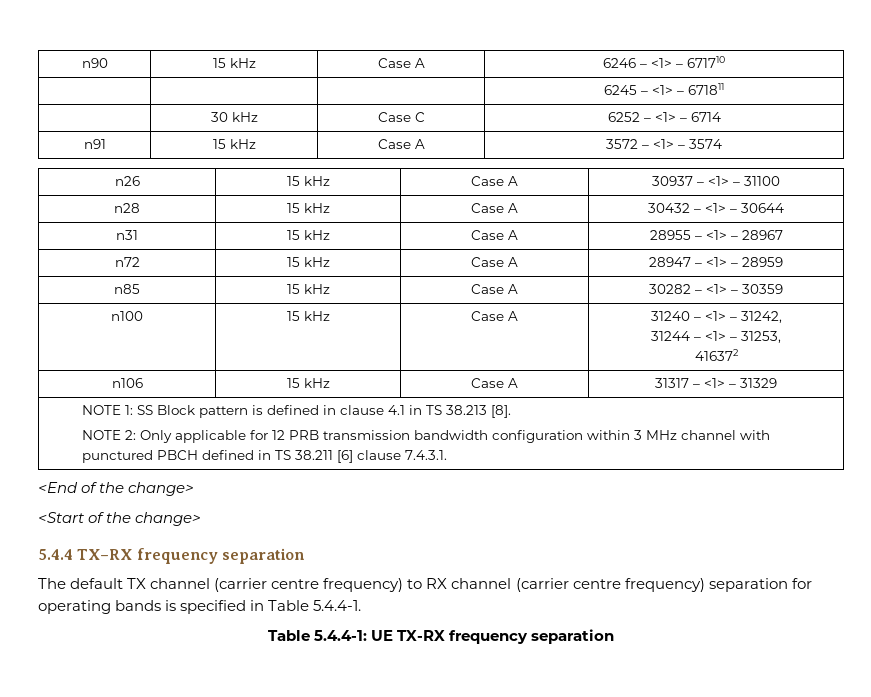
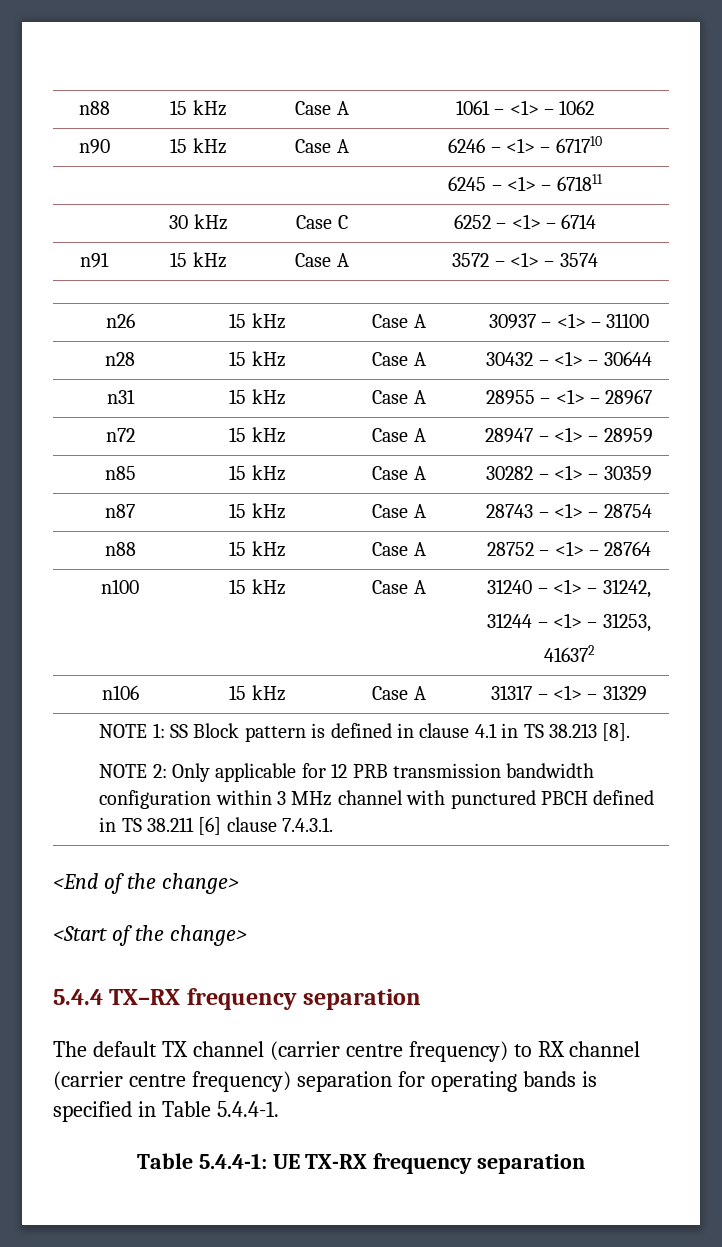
+ n88 | 15 kHz | Case A | 1061 – <1> – 1062
+ n87 | 15 kHz | Case A | 28743 – <1> – 28754
+ n88 | 15 kHz | Case A | 28752 – <1> – 28764

